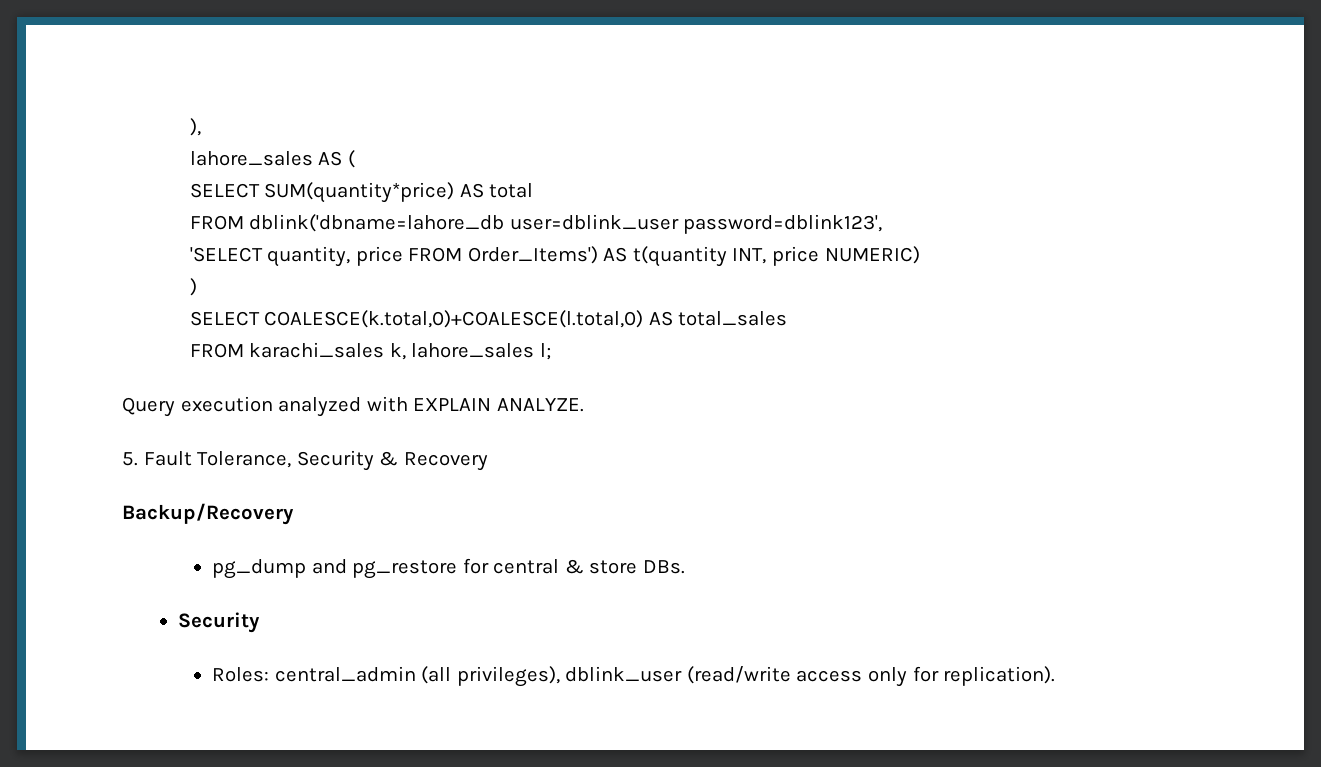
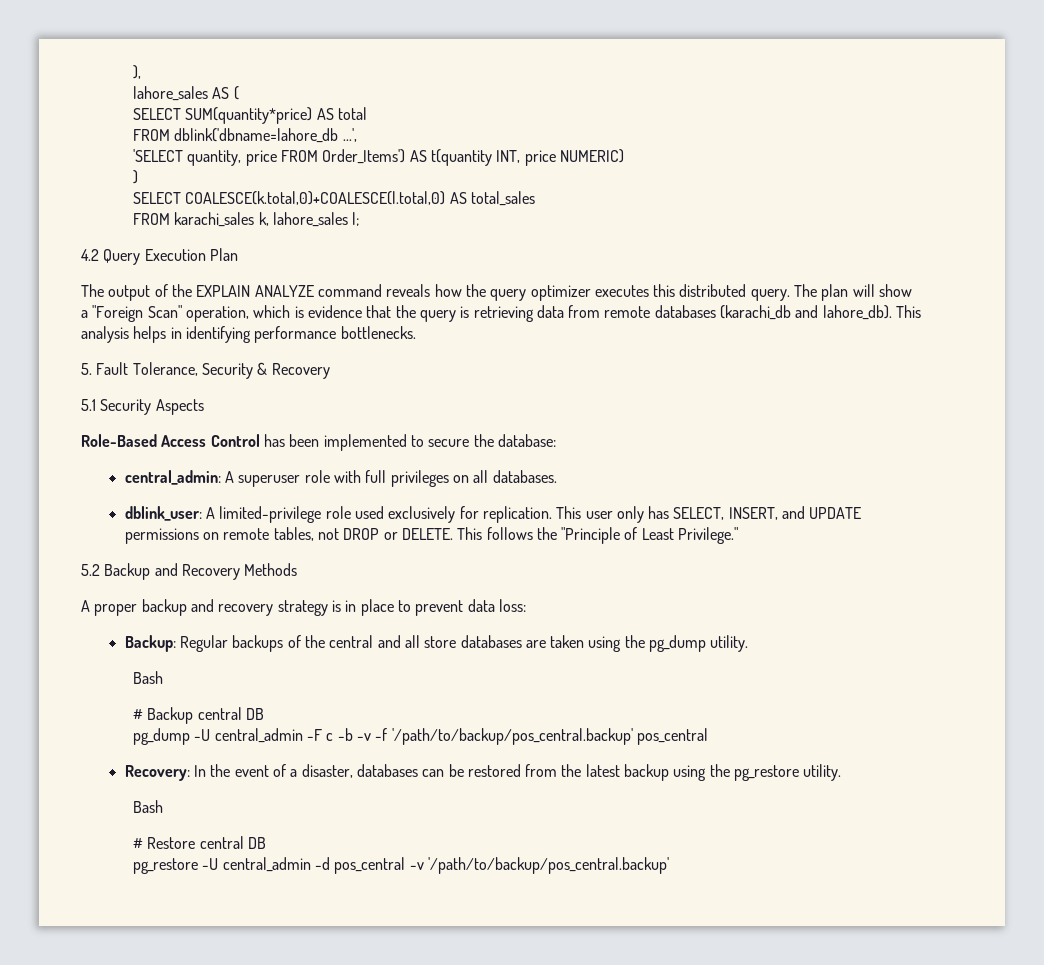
- FROM dblink('dbname=lahore_db user=dblink_user password=dblink123',
+ FROM dblink('dbname=lahore_db ...',
- Query execution analyzed with EXPLAIN ANALYZE.
+ 4.2 Query Execution Plan
+ The output of the EXPLAIN ANALYZE command reveals how the query optimizer executes this distributed query. The plan will show a "Foreign Scan" operation, which is evidence that the query is retrieving data from remote databases (karachi_db and lahore_db). This analysis helps in identifying performance bottlenecks.
- Backup/Recovery
- pg_dump and pg_restore for central & store DBs.
- Security
- Roles: central_admin (all privileges), dblink_user (read/write access only for replication).
+ 5.1 Security Aspects
+ Role-Based Access Control has been implemented to secure the database:
+ central_admin: A superuser role with full privileges on all databases.
+ dblink_user: A limited-privilege role used exclusively for replication. This user only has SELECT, INSERT, and UPDATE permissions on remote tables, not DROP or DELETE. This follows the "Principle of Least Privilege."
+ 5.2 Backup and Recovery Methods
+ A proper backup and recovery strategy is in place to prevent data loss:
+ Backup: Regular backups of the central and all store databases are taken using the pg_dump utility.
+ Bash
+ # Backup central DB
+ pg_dump -U central_admin -F c -b -v -f '/path/to/backup/pos_central.backup' pos_central
+ Recovery: In the event of a disaster, databases can be restored from the latest backup using the pg_restore utility.
+ Bash
+ # Restore central DB
+ pg_restore -U central_admin -d pos_central -v '/path/to/backup/pos_central.backup'

